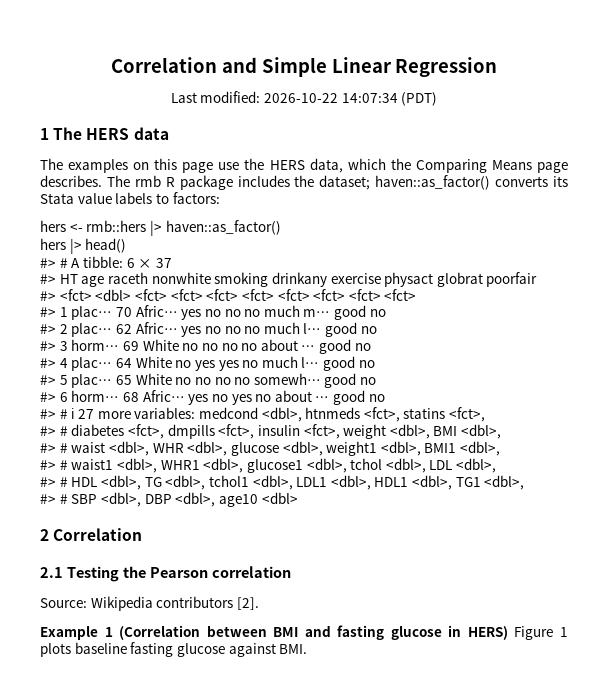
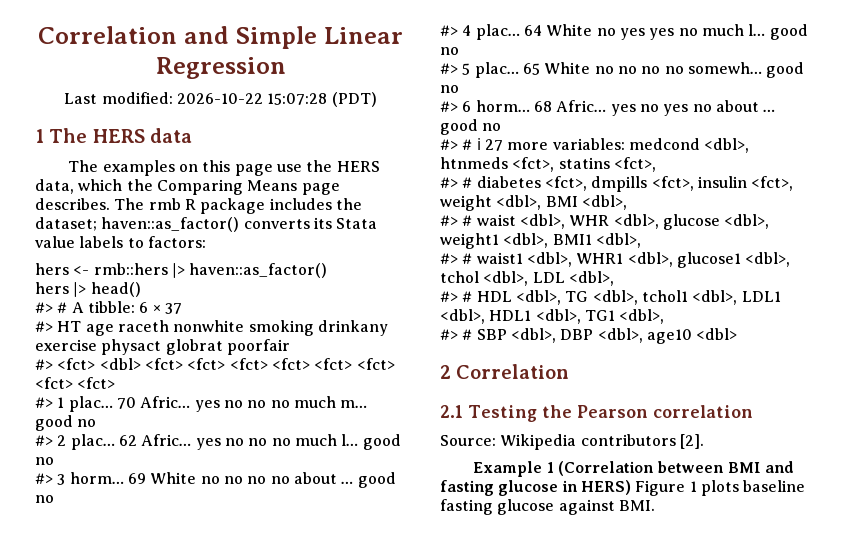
- Last modified: 2026-10-22 14:07:34 (PDT)
+ Last modified: 2026-10-22 15:07:28 (PDT)

